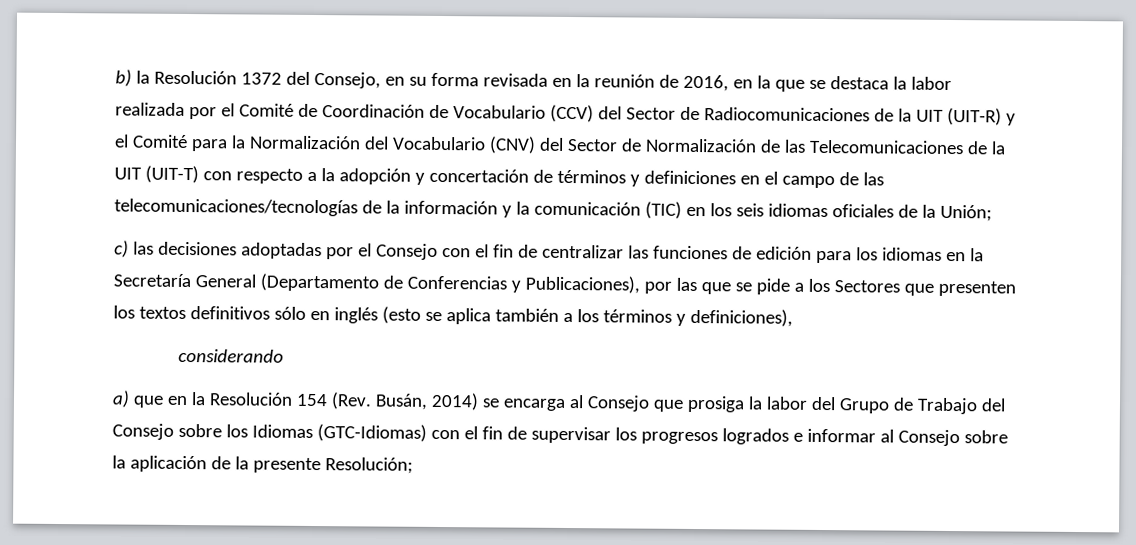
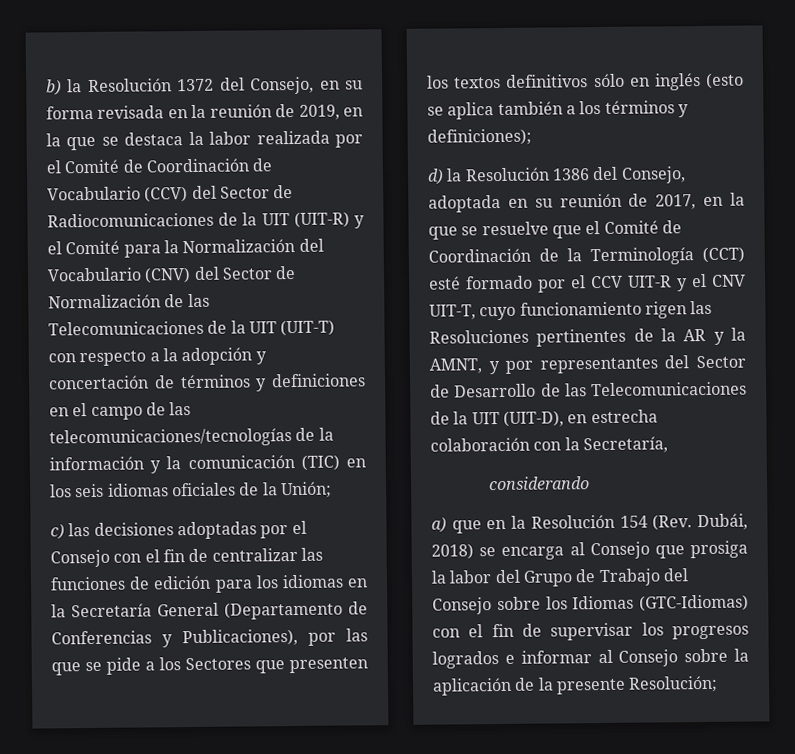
- b) la Resolución 1372 del Consejo, en su forma revisada en la reunión de 2016, en la que se destaca la labor realizada por el Comité de Coordinación de Vocabulario (CCV) del Sector de Radiocomunicaciones de la UIT (UIT-R) y el Comité para la Normalización del Vocabulario (CNV) del Sector de Normalización de las Telecomunicaciones de la UIT (UIT-T) con respecto a la adopción y concertación de términos y definiciones en el campo de las telecomunicaciones/tecnologías de la información y la comunicación (TIC) en los seis idiomas oficiales de la Unión;
+ b) la Resolución 1372 del Consejo, en su forma revisada en la reunión de 2019, en la que se destaca la labor realizada por el Comité de Coordinación de Vocabulario (CCV) del Sector de Radiocomunicaciones de la UIT (UIT-R) y el Comité para la Normalización del Vocabulario (CNV) del Sector de Normalización de las Telecomunicaciones de la UIT (UIT-T) con respecto a la adopción y concertación de términos y definiciones en el campo de las telecomunicaciones/tecnologías de la información y la comunicación (TIC) en los seis idiomas oficiales de la Unión;
- c) las decisiones adoptadas por el Consejo con el fin de centralizar las funciones de edición para los idiomas en la Secretaría General (Departamento de Conferencias y Publicaciones), por las que se pide a los Sectores que presenten los textos definitivos sólo en inglés (esto se aplica también a los términos y definiciones),
+ c) las decisiones adoptadas por el Consejo con el fin de centralizar las funciones de edición para los idiomas en la Secretaría General (Departamento de Conferencias y Publicaciones), por las que se pide a los Sectores que presenten los textos definitivos sólo en inglés (esto se aplica también a los términos y definiciones);
+ d) la Resolución 1386 del Consejo, adoptada en su reunión de 2017, en la que se resuelve que el Comité de Coordinación de la Terminología (CCT) esté formado por el CCV UIT-R y el CNV UIT-T, cuyo funcionamiento rigen las Resoluciones pertinentes de la AR y la AMNT, y por representantes del Sector de Desarrollo de las Telecomunicaciones de la UIT (UIT-D), en estrecha colaboración con la Secretaría,
- a) que en la Resolución 154 (Rev. Busán, 2014) se encarga al Consejo que prosiga la labor del Grupo de Trabajo del Consejo sobre los Idiomas (GTC-Idiomas) con el fin de supervisar los progresos logrados e informar al Consejo sobre la aplicación de la presente Resolución;
+ a) que en la Resolución 154 (Rev. Dubái, 2018) se encarga al Consejo que prosiga la labor del Grupo de Trabajo del Consejo sobre los Idiomas (GTC-Idiomas) con el fin de supervisar los progresos logrados e informar al Consejo sobre la aplicación de la presente Resolución;

